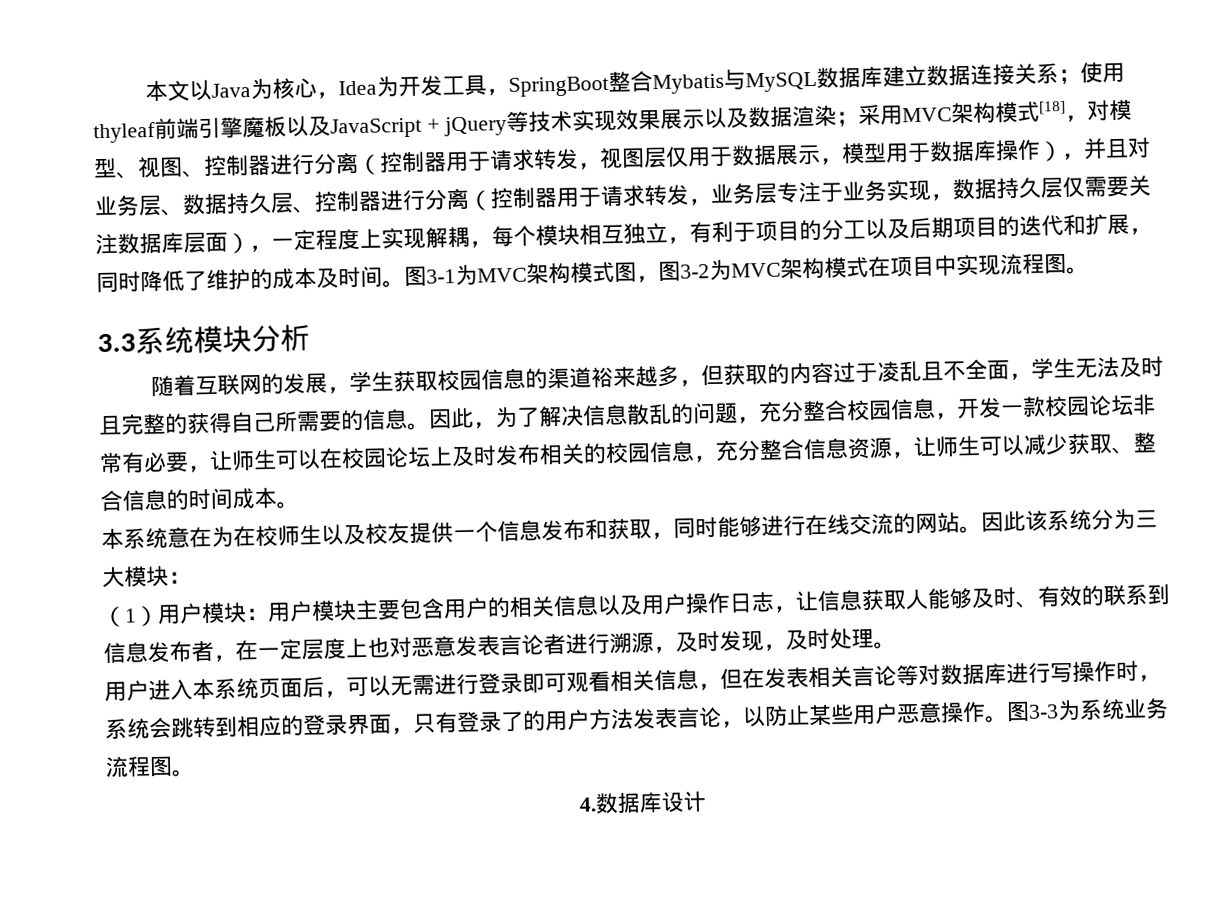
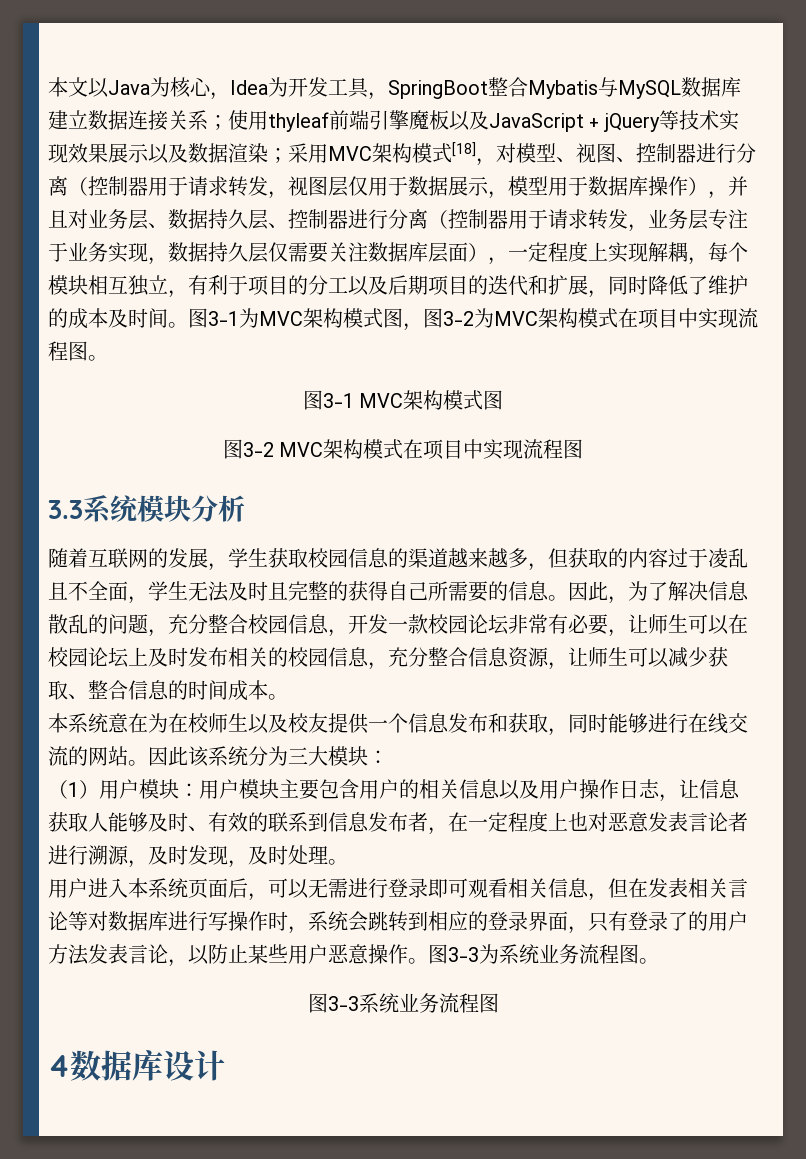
+ 图3-1 MVC架构模式图
+ 图3-2 MVC架构模式在项目中实现流程图
- 随着互联网的发展，学生获取校园信息的渠道裕来越多，但获取的内容过于凌乱且不全面，学生无法及时且完整的获得自己所需要的信息。
+ 随着互联网的发展，学生获取校园信息的渠道越来越多，但获取的内容过于凌乱且不全面，学生无法及时且完整的获得自己所需要的信息。
- （1）用户模块：用户模块主要包含用户的相关信息以及用户操作日志，让信息获取人能够及时、有效的联系到信息发布者，在一定层度上也对恶意发表言论者进行溯源，及时发现，及时处理。
+ （1）用户模块：用户模块主要包含用户的相关信息以及用户操作日志，让信息获取人能够及时、有效的联系到信息发布者，在一定程度上也对恶意发表言论者进行溯源，及时发现，及时处理。
- 4.数据库设计
+ 图3-3系统业务流程图
+ 4数据库设计

